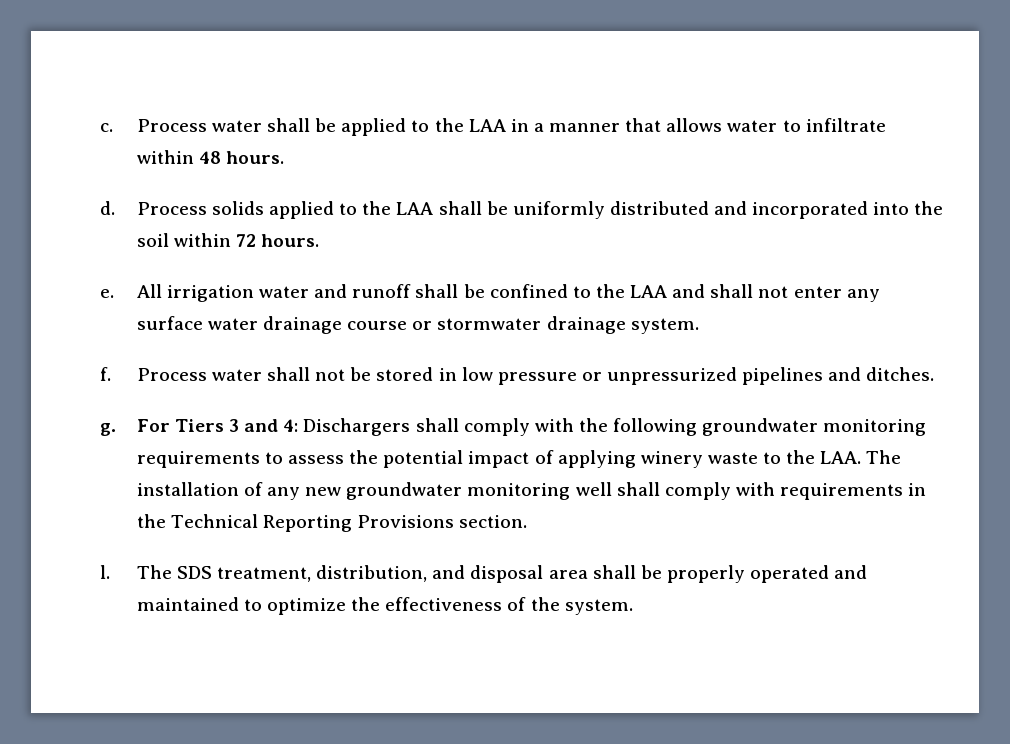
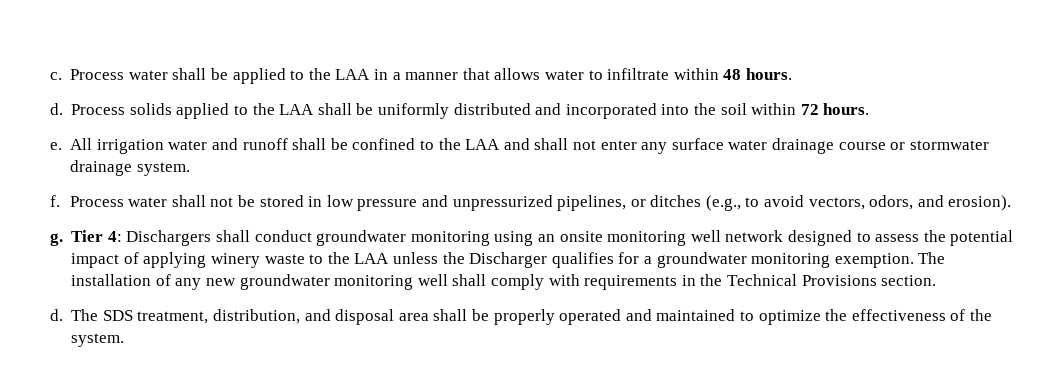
- Process water shall not be stored in low pressure or unpressurized pipelines and ditches.
- g. For Tiers 3 and 4: Dischargers shall comply with the following groundwater monitoring requirements to assess the potential impact of applying winery waste to the LAA. The installation of any new groundwater monitoring well shall comply with requirements in the Technical Reporting Provisions section.
- l.
+ Process water shall not be stored in low pressure and unpressurized pipelines, or ditches (e.g., to avoid vectors, odors, and erosion).
+ g. Tier 4: Dischargers shall conduct groundwater monitoring using an onsite monitoring well network designed to assess the potential impact of applying winery waste to the LAA unless the Discharger qualifies for a groundwater monitoring exemption. The installation of any new groundwater monitoring well shall comply with requirements in the Technical Provisions section.
+ d.

